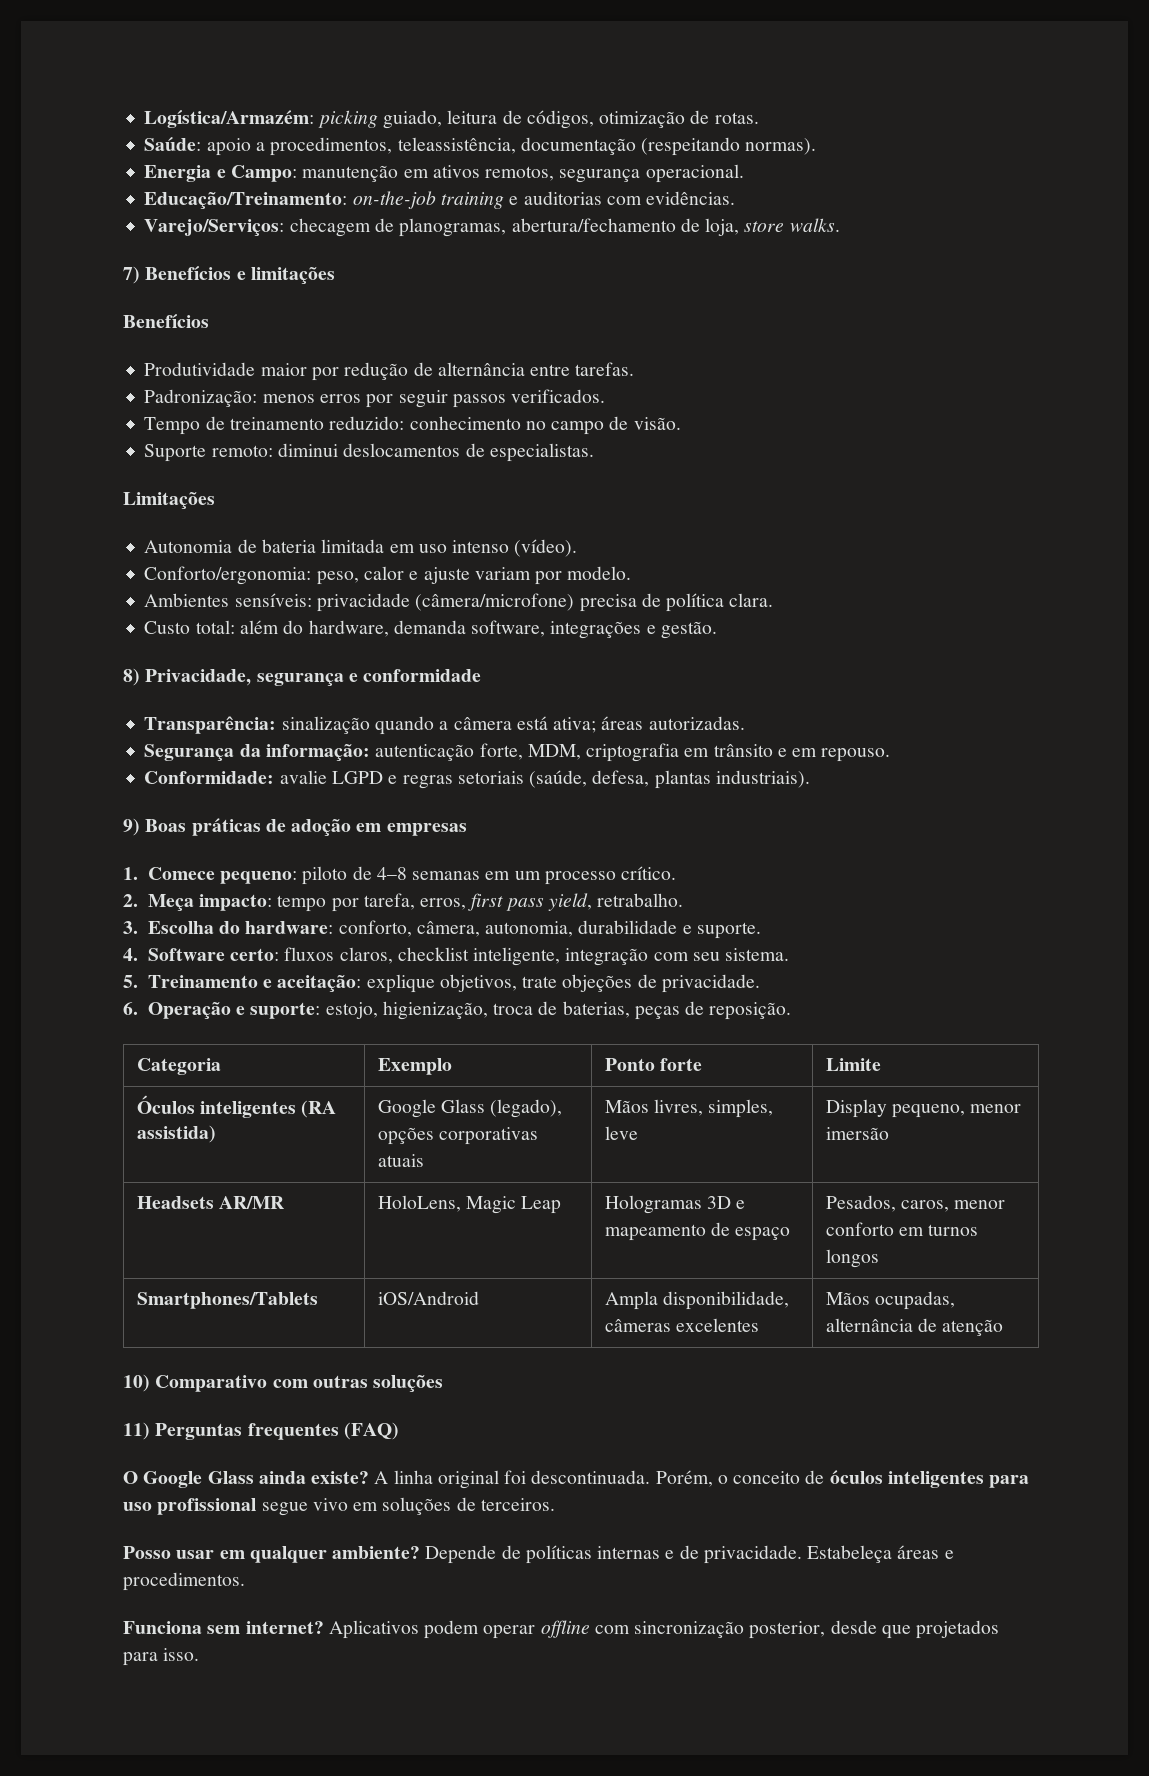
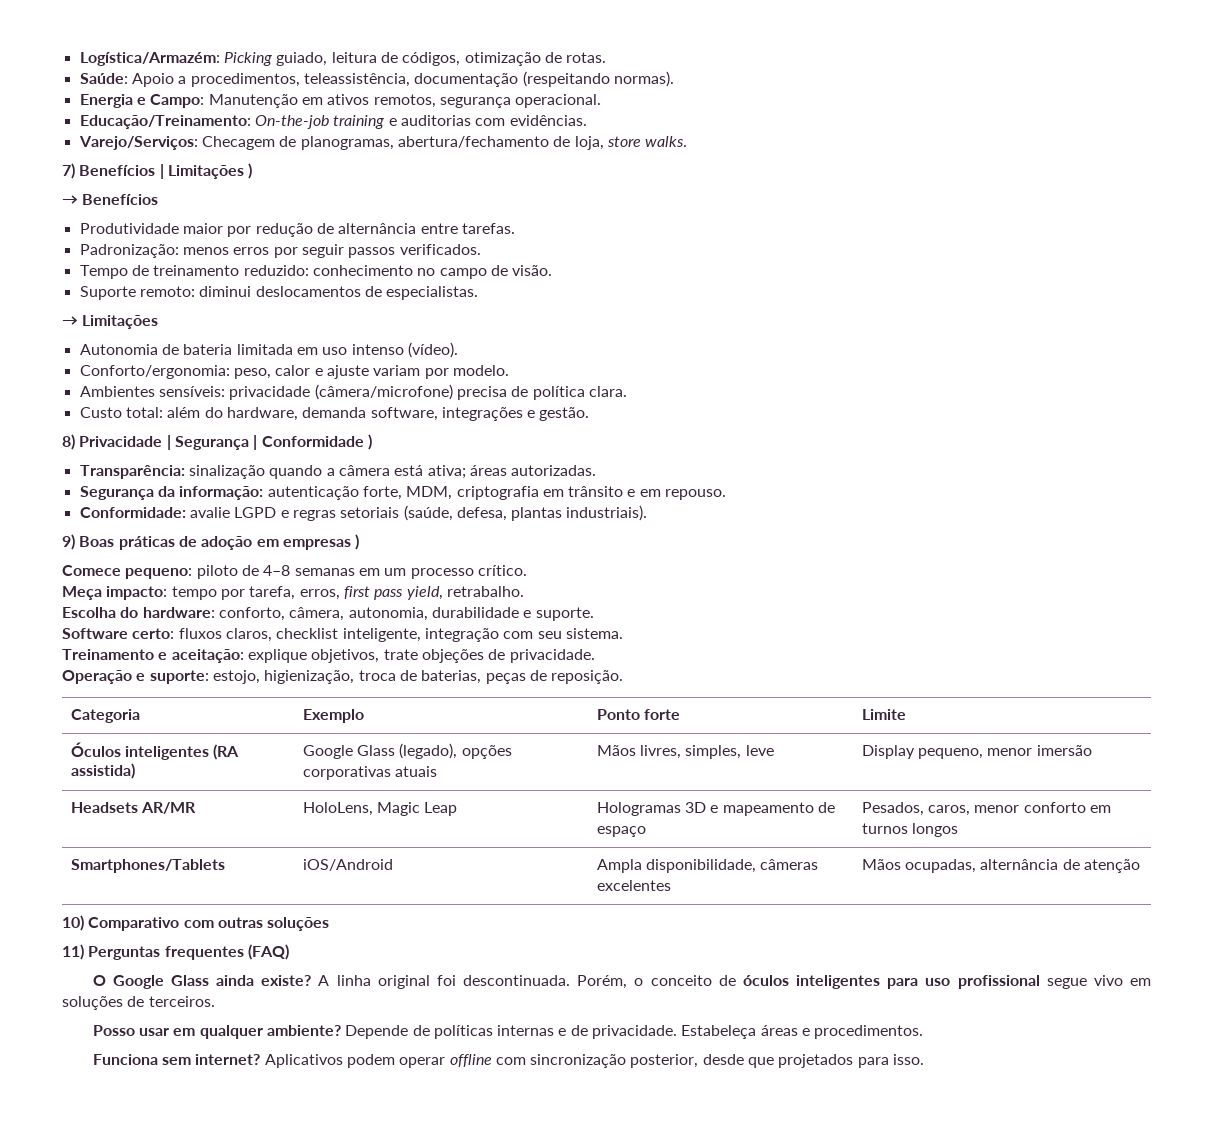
- Logística/Armazém: picking guiado, leitura de códigos, otimização de rotas.
+ Logística/Armazém: Picking guiado, leitura de códigos, otimização de rotas.
- Saúde: apoio a procedimentos, teleassistência, documentação (respeitando normas).
+ Saúde: Apoio a procedimentos, teleassistência, documentação (respeitando normas).
- Energia e Campo: manutenção em ativos remotos, segurança operacional.
+ Energia e Campo: Manutenção em ativos remotos, segurança operacional.
- Educação/Treinamento: on-the-job training e auditorias com evidências.
+ Educação/Treinamento: On-the-job training e auditorias com evidências.
- Varejo/Serviços: checagem de planogramas, abertura/fechamento de loja, store walks.
+ Varejo/Serviços: Checagem de planogramas, abertura/fechamento de loja, store walks.
- 7) Benefícios e limitações
- Benefícios
+ 7) Benefícios | Limitações )
+ → Benefícios
- Limitações
+ → Limitações
- 8) Privacidade, segurança e conformidade
+ 8) Privacidade | Segurança | Conformidade )
- 9) Boas práticas de adoção em empresas
- 1. Comece pequeno: piloto de 4–8 semanas em um processo crítico.
+ 9) Boas práticas de adoção em empresas )
+ Comece pequeno: piloto de 4–8 semanas em um processo crítico.
- 2. Meça impacto: tempo por tarefa, erros, first pass yield, retrabalho.
+ Meça impacto: tempo por tarefa, erros, first pass yield, retrabalho.
- 3. Escolha do hardware: conforto, câmera, autonomia, durabilidade e suporte.
+ Escolha do hardware: conforto, câmera, autonomia, durabilidade e suporte.
- 4. Software certo: fluxos claros, checklist inteligente, integração com seu sistema.
+ Software certo: fluxos claros, checklist inteligente, integração com seu sistema.
- 5. Treinamento e aceitação: explique objetivos, trate objeções de privacidade.
+ Treinamento e aceitação: explique objetivos, trate objeções de privacidade.
- 6. Operação e suporte: estojo, higienização, troca de baterias, peças de reposição.
+ Operação e suporte: estojo, higienização, troca de baterias, peças de reposição.

